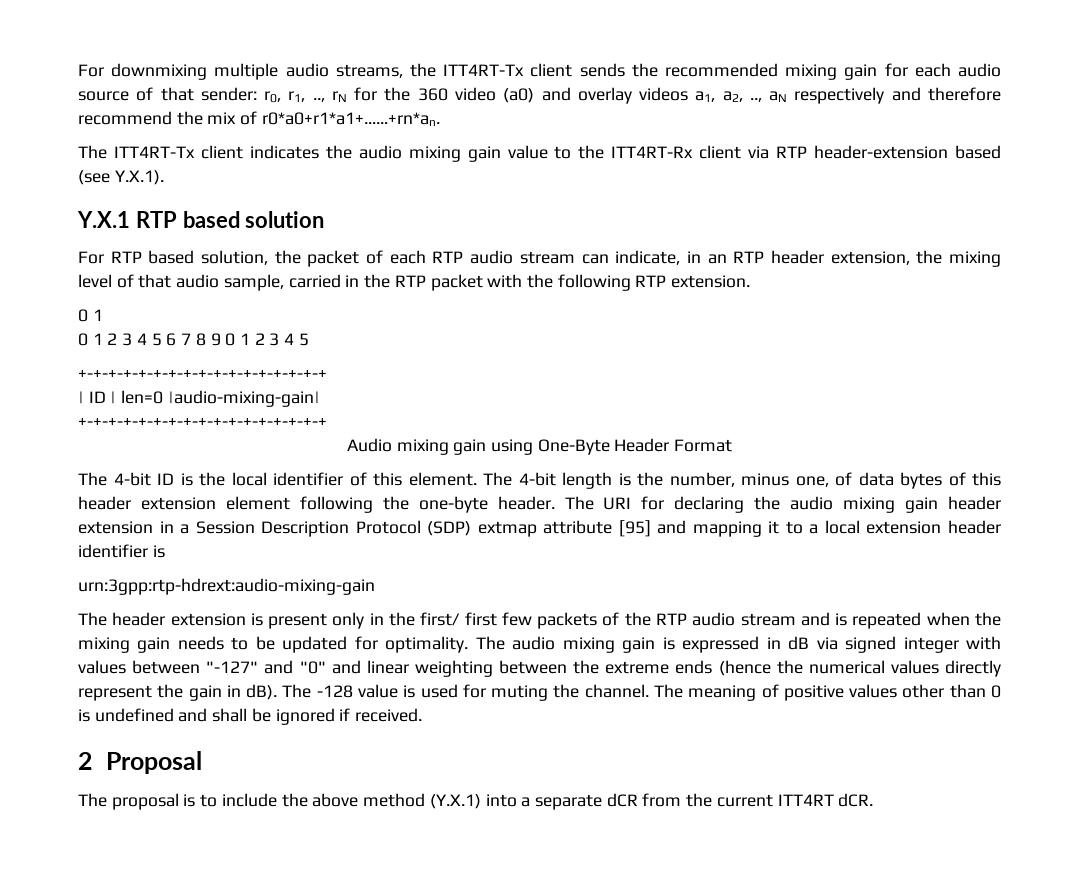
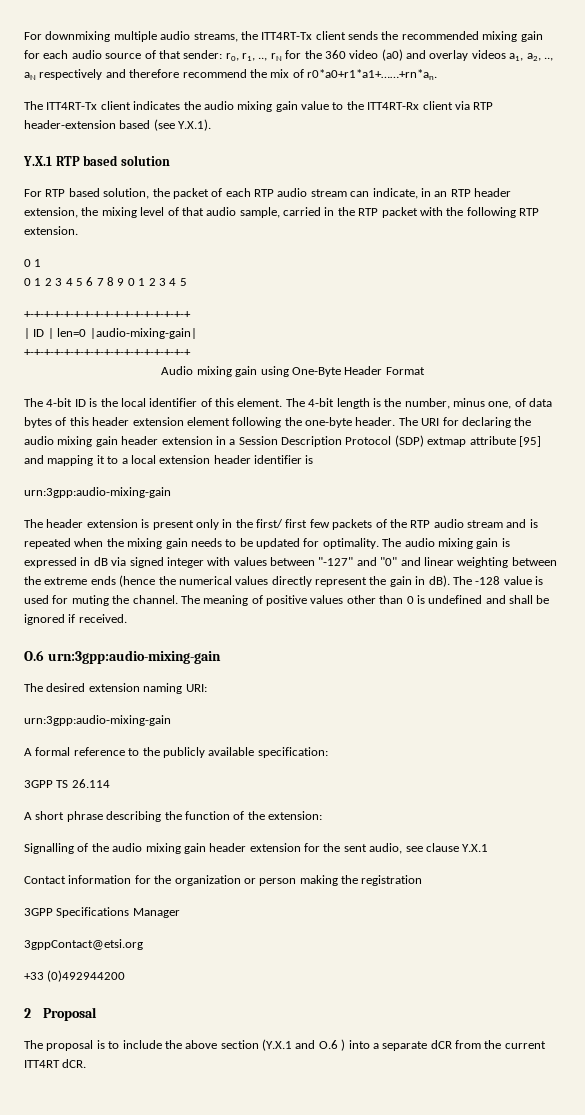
  The URI for declaring the audio mixing gain header extension in a Session Description Protocol (SDP) extmap attribute [95] and mapping it to a local extension header identifier is
- urn:3gpp:rtp-hdrext:audio-mixing-gain
+ urn:3gpp:audio-mixing-gain
+ O.6 urn:3gpp:audio-mixing-gain
+ The desired extension naming URI:
+ urn:3gpp:audio-mixing-gain
+ A formal reference to the publicly available specification:
+ 3GPP TS 26.114
+ A short phrase describing the function of the extension:
+ Signalling of the audio mixing gain header extension for the sent audio, see clause Y.X.1
+ Contact information for the organization or person making the registration
+ 3GPP Specifications Manager
+ 3gppContact@etsi.org
+ +33 (0)492944200
- The proposal is to include the above method (Y.X.1) into a separate dCR from the current ITT4RT dCR.
+ The proposal is to include the above section (Y.X.1 and O.6 ) into a separate dCR from the current ITT4RT dCR.

